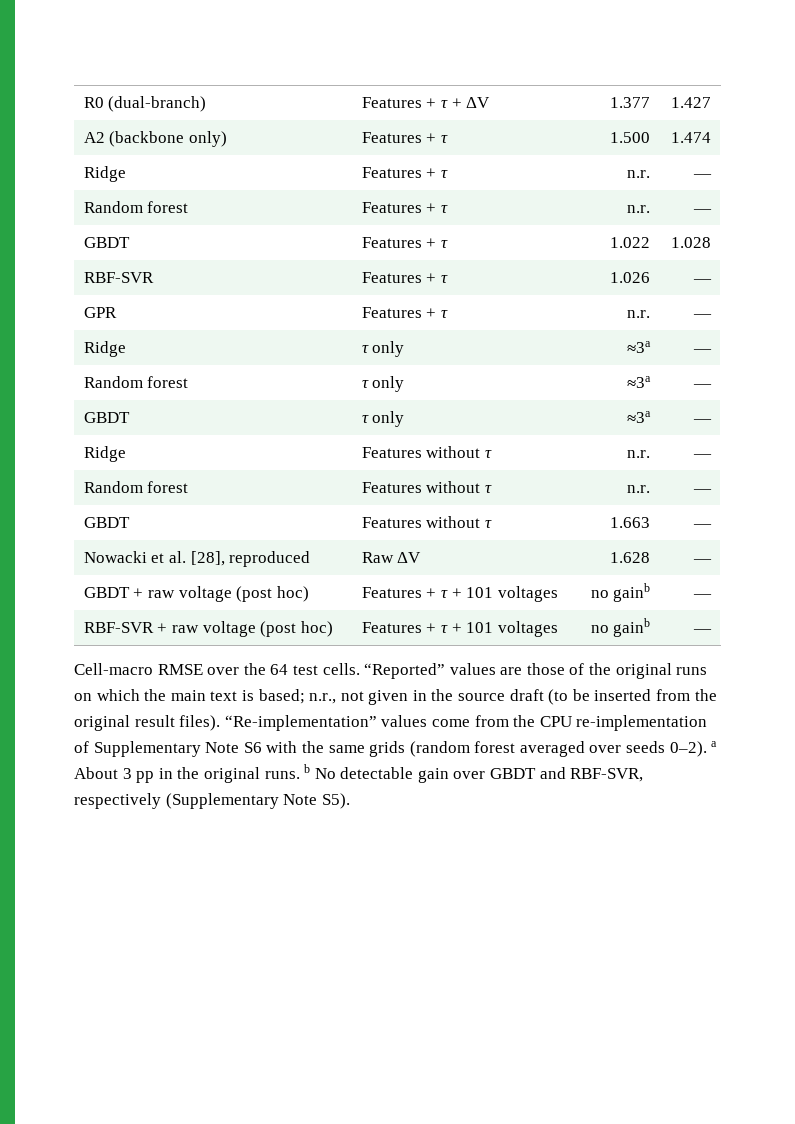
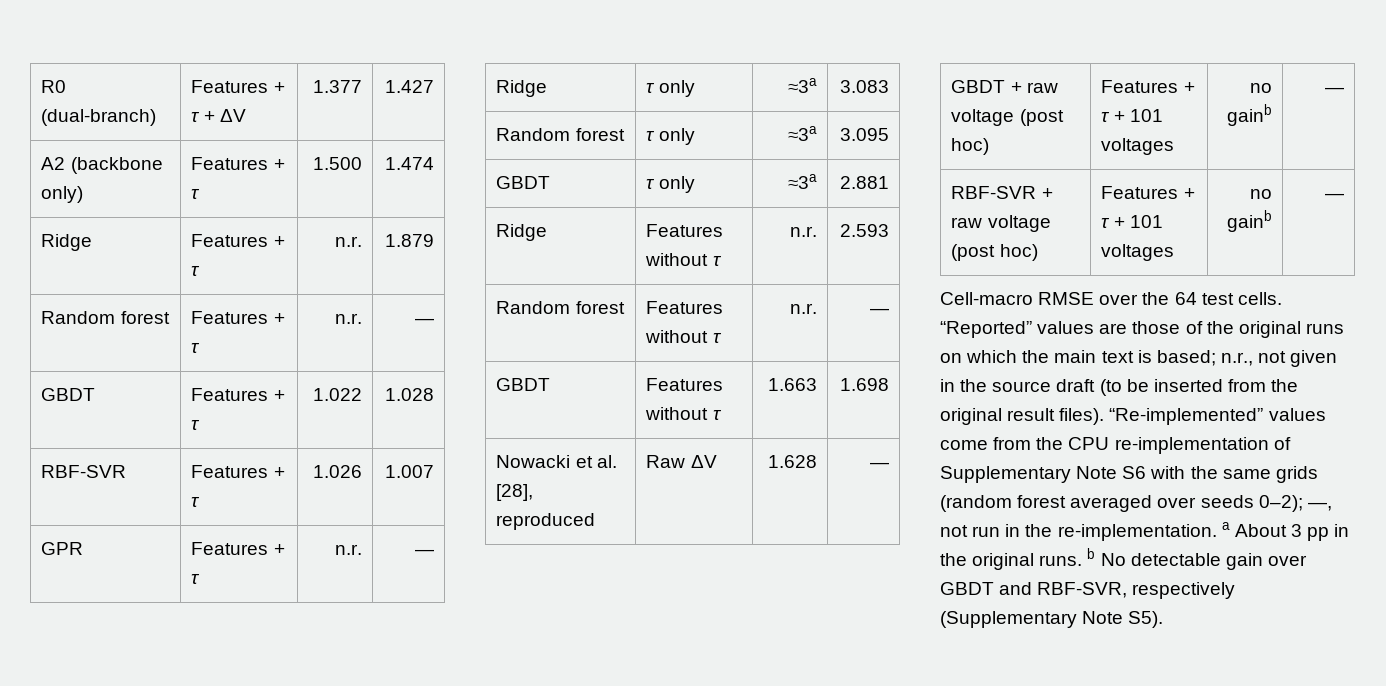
- Ridge | Features + τ | n.r. | —
+ Ridge | Features + τ | n.r. | 1.879
- RBF-SVR | Features + τ | 1.026 | —
+ RBF-SVR | Features + τ | 1.026 | 1.007
- Ridge | τ only | ≈3a | —
+ Ridge | τ only | ≈3a | 3.083
- Random forest | τ only | ≈3a | —
+ Random forest | τ only | ≈3a | 3.095
- GBDT | τ only | ≈3a | —
+ GBDT | τ only | ≈3a | 2.881
- Ridge | Features without τ | n.r. | —
+ Ridge | Features without τ | n.r. | 2.593
- GBDT | Features without τ | 1.663 | —
+ GBDT | Features without τ | 1.663 | 1.698
- “Re-implementation” values come from the CPU re-implementation of Supplementary Note S6 with the same grids (random forest averaged over seeds 0–2). a About 3 pp in the original runs. b No detectable gain over GBDT and RBF-SVR, respectively (Supplementary Note S5).
+ “Re-implemented” values come from the CPU re-implementation of Supplementary Note S6 with the same grids (random forest averaged over seeds 0–2); —, not run in the re-implementation. a About 3 pp in the original runs. b No detectable gain over GBDT and RBF-SVR, respectively (Supplementary Note S5).

